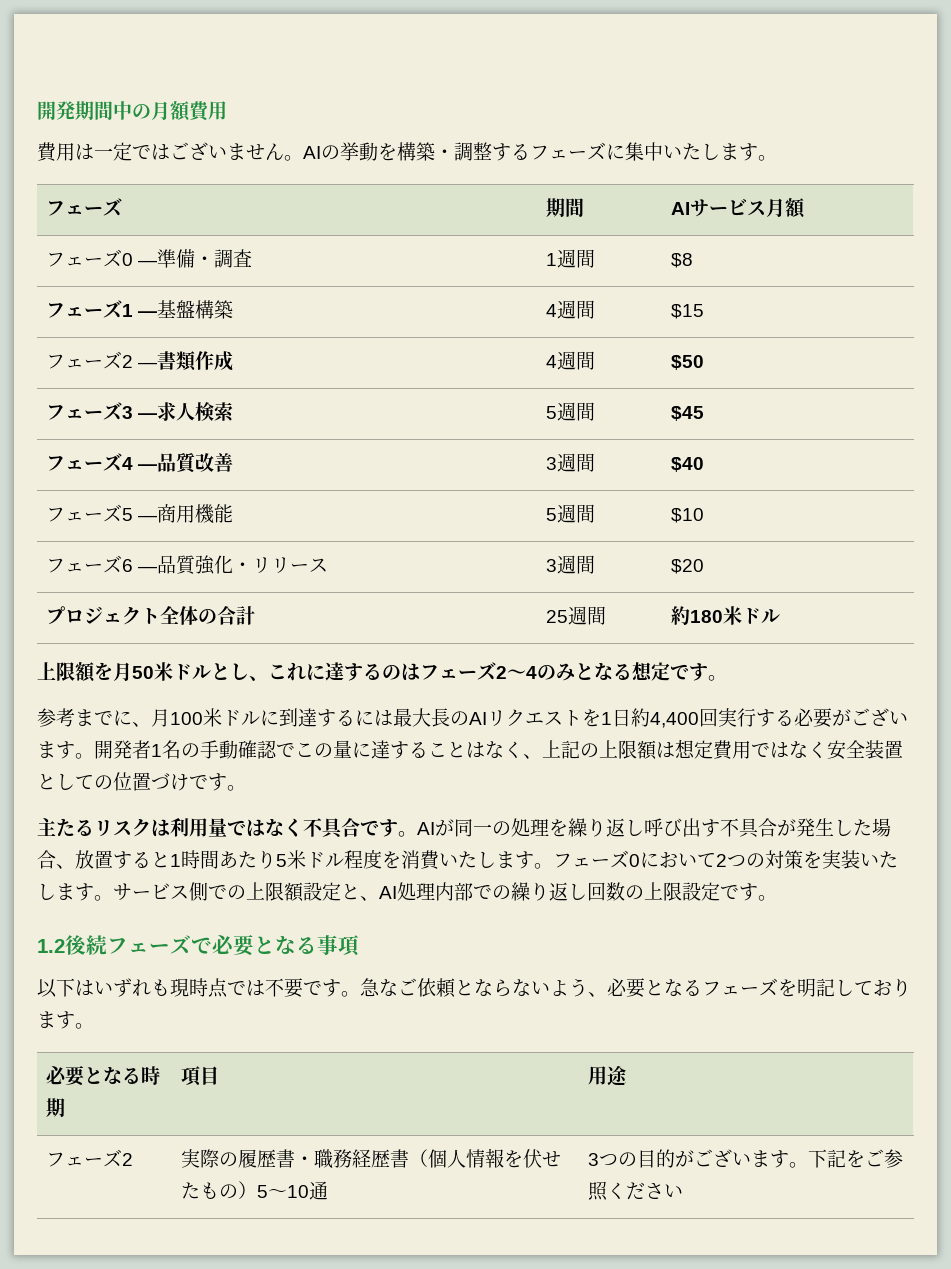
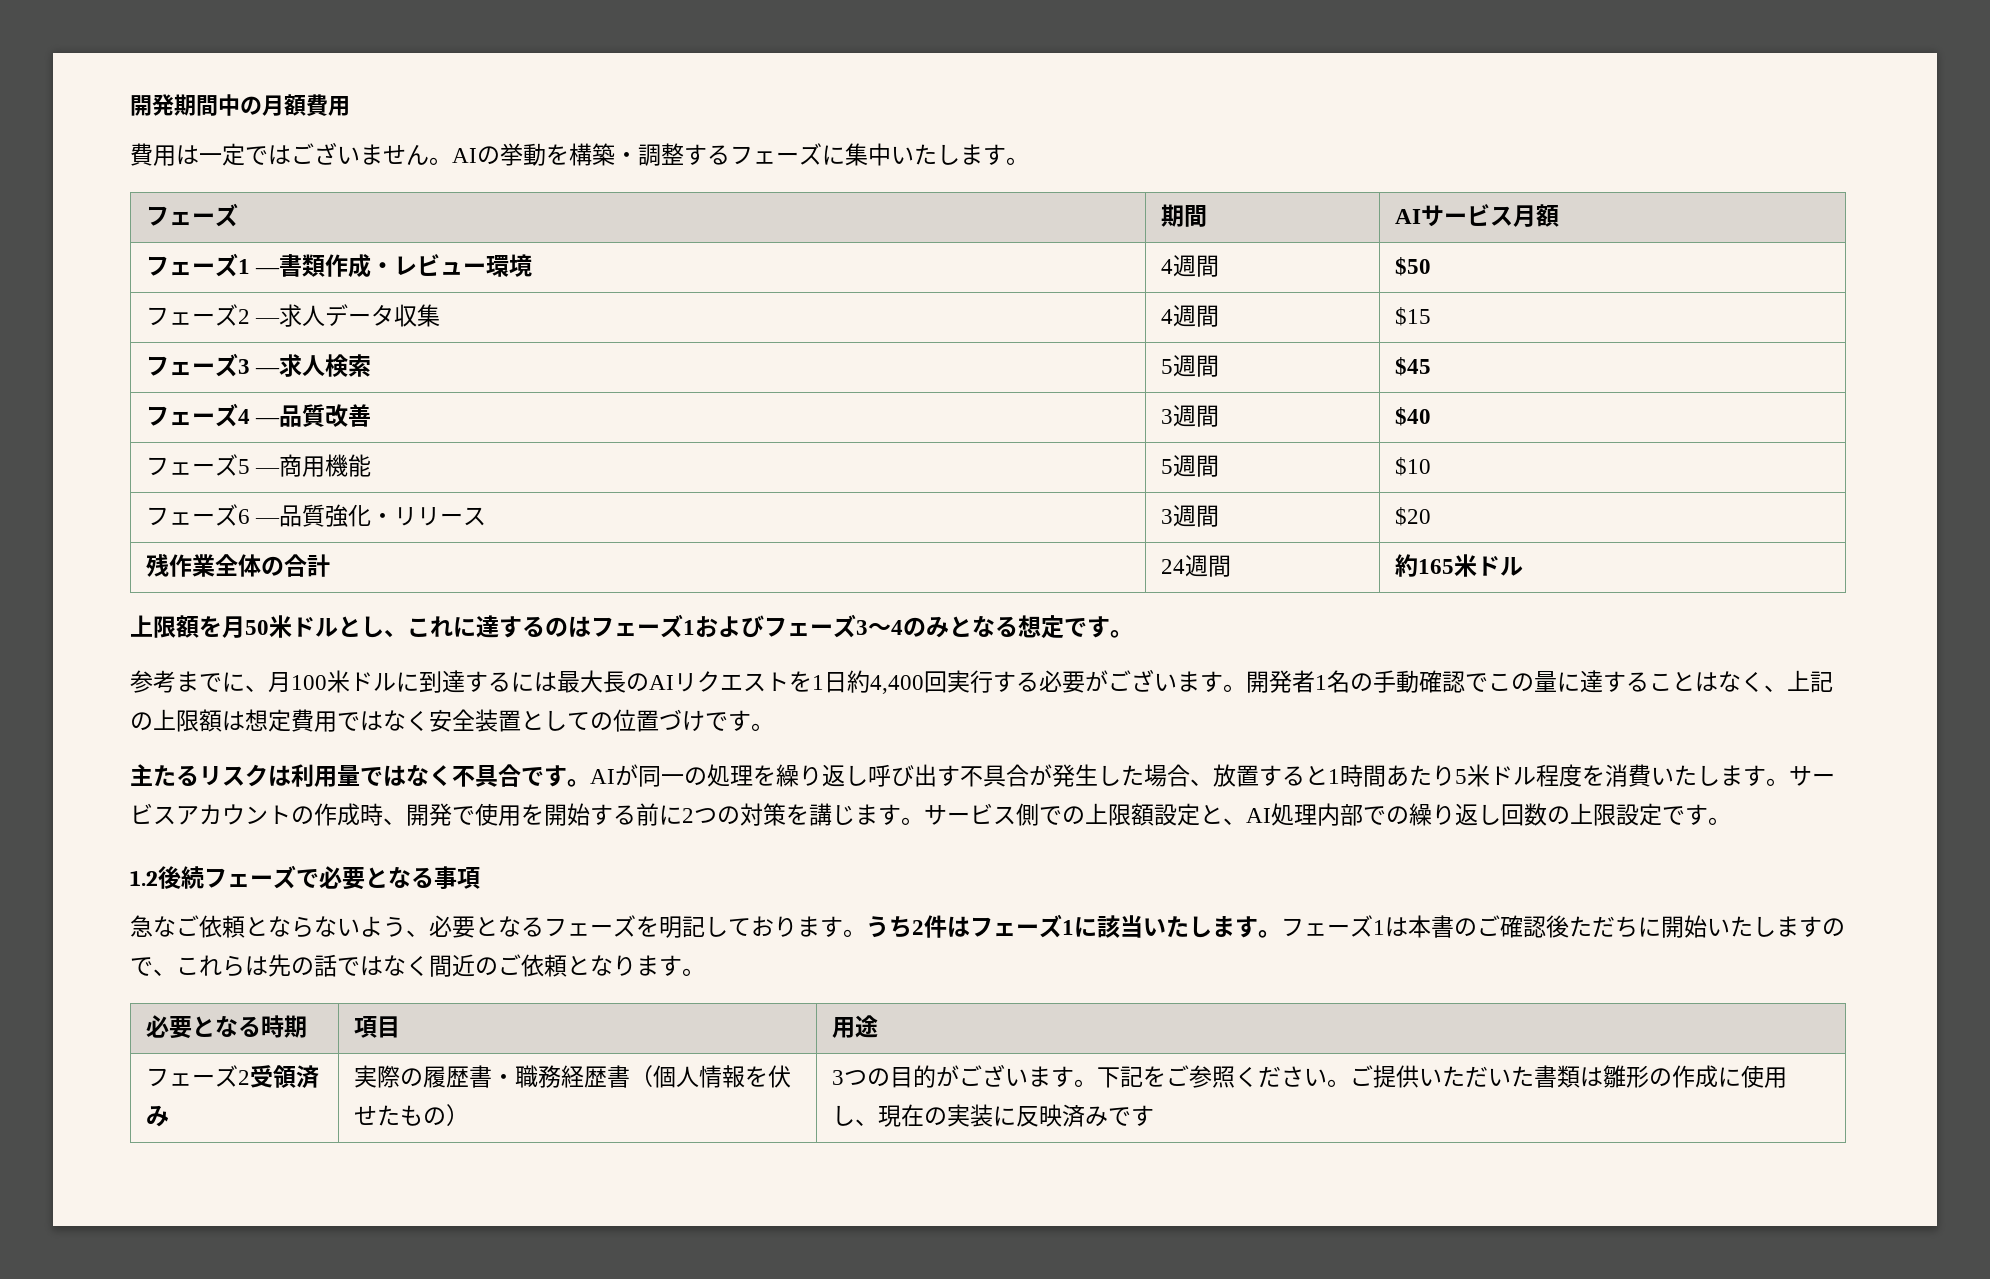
- フェーズ0 —準備・調査 | 1週間 | $8
- フェーズ1 —基盤構築 | 4週間 | $15
+ フェーズ1 —書類作成・レビュー環境 | 4週間 | $50
- フェーズ2 —書類作成 | 4週間 | $50
+ フェーズ2 —求人データ収集 | 4週間 | $15
- プロジェクト全体の合計 | 25週間 | 約180米ドル
+ 残作業全体の合計 | 24週間 | 約165米ドル
- 上限額を月50米ドルとし、これに達するのはフェーズ2〜4のみとなる想定です。
+ 上限額を月50米ドルとし、これに達するのはフェーズ1およびフェーズ3〜4のみとなる想定です。
- フェーズ0において2つの対策を実装いたします。
+ サービスアカウントの作成時、開発で使用を開始する前に2つの対策を講じます。
- 以下はいずれも現時点では不要です。
+ うち2件はフェーズ1に該当いたします。フェーズ1は本書のご確認後ただちに開始いたしますので、これらは先の話ではなく間近のご依頼となります。
  必要となる時期 | 項目 | 用途
- フェーズ2
+ フェーズ2受領済み
- 実際の履歴書・職務経歴書（個人情報を伏せたもの）5〜10通
+ 実際の履歴書・職務経歴書（個人情報を伏せたもの）
- 下記をご参照ください
+ 下記をご参照ください。ご提供いただいた書類は雛形の作成に使用し、現在の実装に反映済みです

